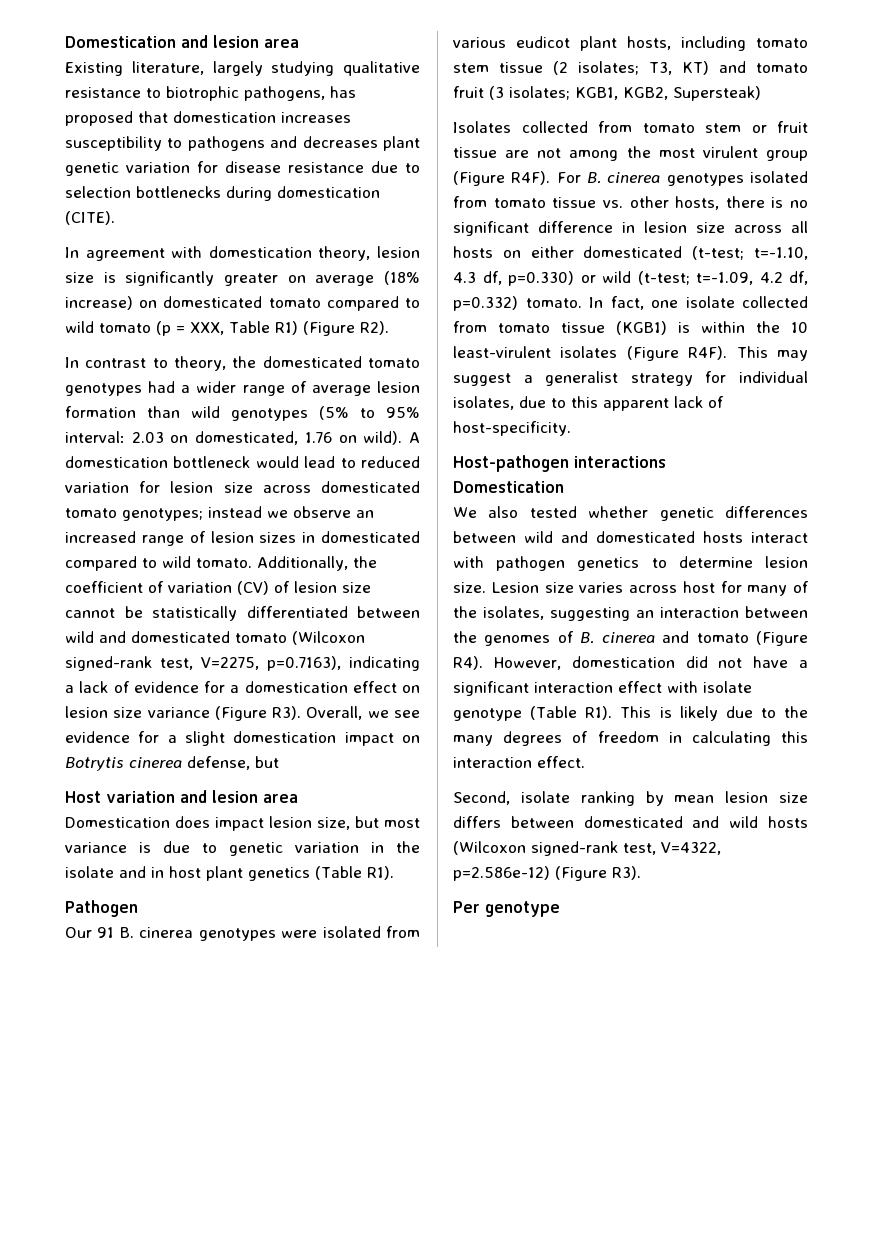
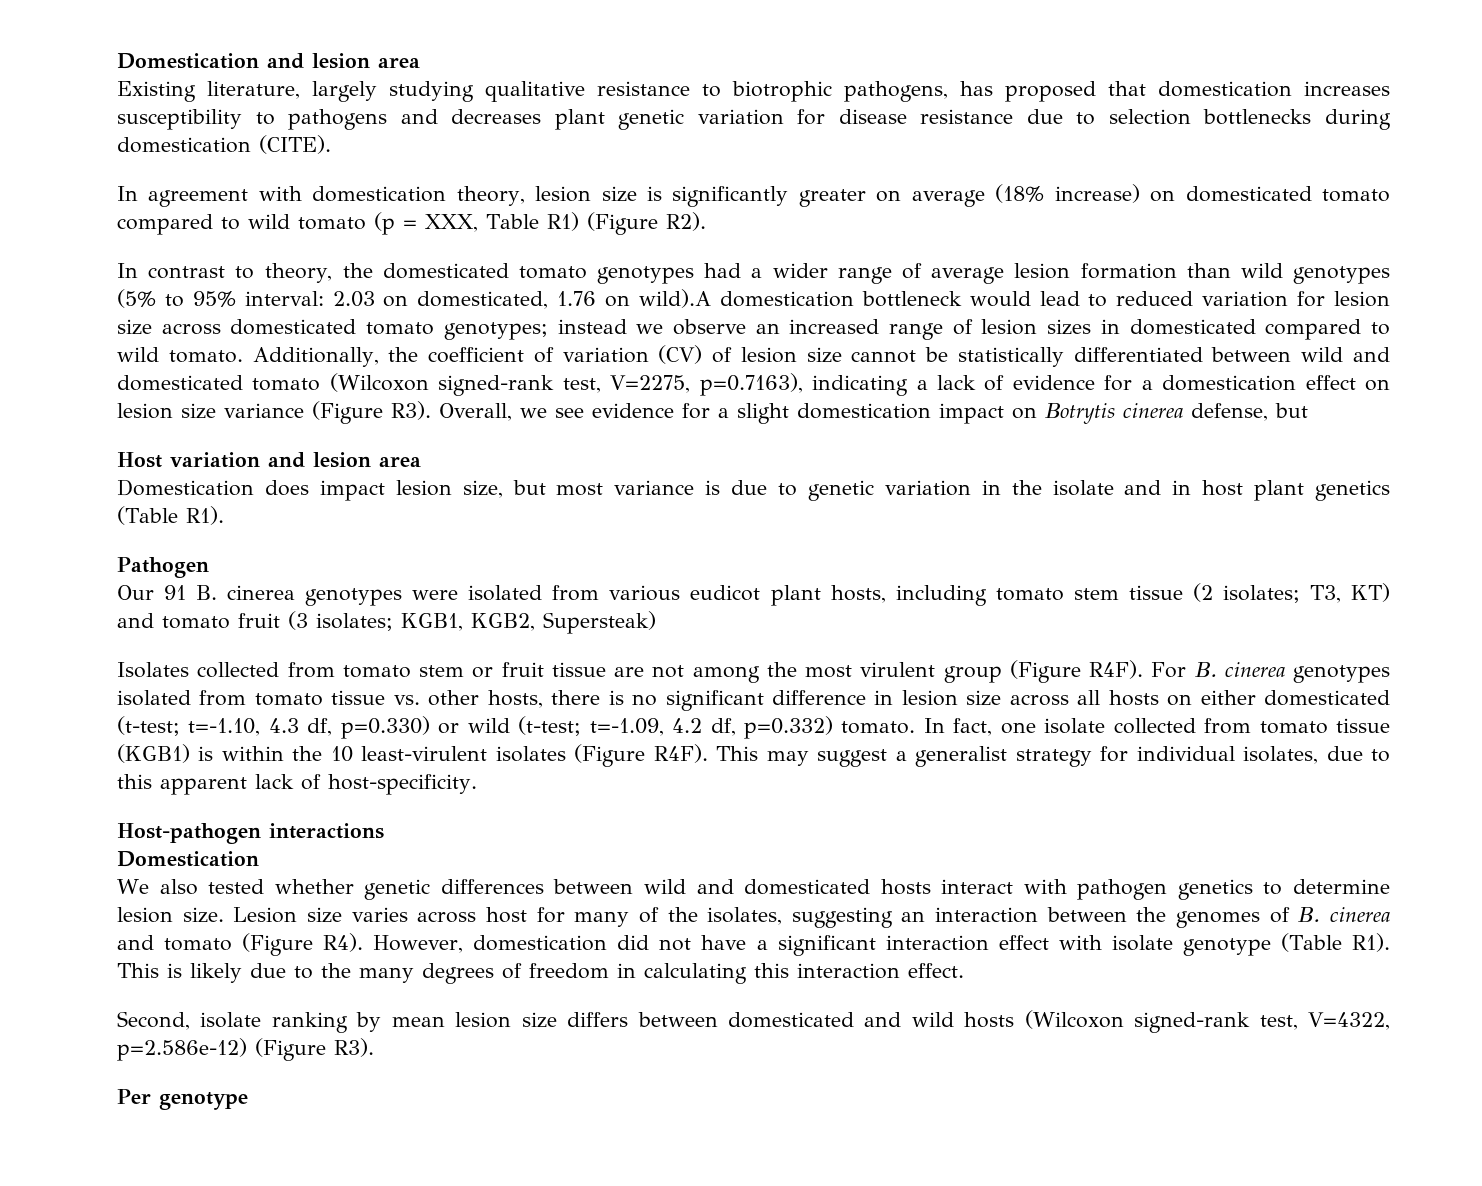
- In contrast to theory, the domesticated tomato genotypes had a wider range of average lesion formation than wild genotypes (5% to 95% interval: 2.03 on domesticated, 1.76 on wild). A domestication bottleneck would lead to reduced variation for lesion size across domesticated tomato genotypes; instead we observe an increased range of lesion sizes in domesticated compared to wild tomato.
+ In contrast to theory, the domesticated tomato genotypes had a wider range of average lesion formation than wild genotypes (5% to 95% interval: 2.03 on domesticated, 1.76 on wild).A domestication bottleneck would lead to reduced variation for lesion size across domesticated tomato genotypes; instead we observe an increased range of lesion sizes in domesticated compared to wild tomato.

